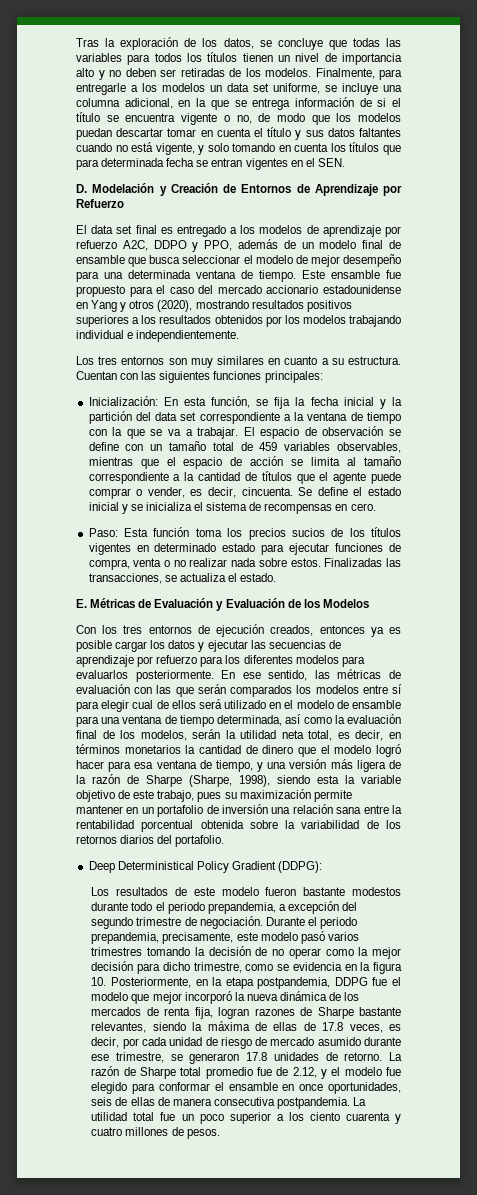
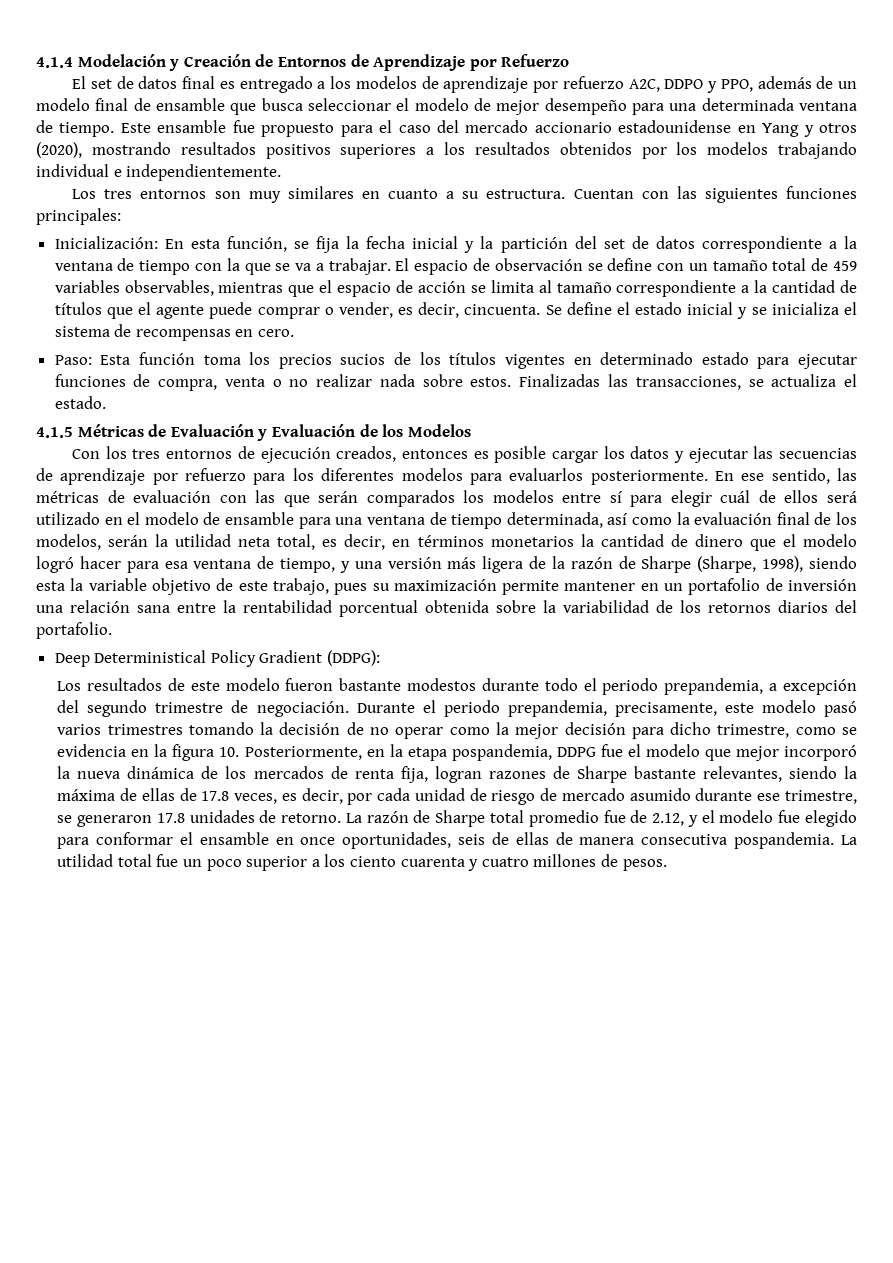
- Tras la exploración de los datos, se concluye que todas las variables para todos los títulos tienen un nivel de importancia alto y no deben ser retiradas de los modelos. Finalmente, para entregarle a los modelos un data set uniforme, se incluye una columna adicional, en la que se entrega información de si el título se encuentra vigente o no, de modo que los modelos puedan descartar tomar en cuenta el título y sus datos faltantes cuando no está vigente, y solo tomando en cuenta los títulos que para determinada fecha se entran vigentes en el SEN.
- D. Modelación y Creación de Entornos de Aprendizaje por Refuerzo
+ 4.1.4 Modelación y Creación de Entornos de Aprendizaje por Refuerzo
- El data set final es entregado a los modelos de aprendizaje por refuerzo A2C, DDPO y PPO, además de un modelo final de ensamble que busca seleccionar el modelo de mejor desempeño para una determinada ventana de tiempo.
+ El set de datos final es entregado a los modelos de aprendizaje por refuerzo A2C, DDPO y PPO, además de un modelo final de ensamble que busca seleccionar el modelo de mejor desempeño para una determinada ventana de tiempo.
- Inicialización: En esta función, se fija la fecha inicial y la partición del data set correspondiente a la ventana de tiempo con la que se va a trabajar.
+ Inicialización: En esta función, se fija la fecha inicial y la partición del set de datos correspondiente a la ventana de tiempo con la que se va a trabajar.
- E. Métricas de Evaluación y Evaluación de los Modelos
+ 4.1.5 Métricas de Evaluación y Evaluación de los Modelos
- Con los tres entornos de ejecución creados, entonces ya es posible cargar los datos y ejecutar las secuencias de aprendizaje por refuerzo para los diferentes modelos para evaluarlos posteriormente.
+ Con los tres entornos de ejecución creados, entonces es posible cargar los datos y ejecutar las secuencias de aprendizaje por refuerzo para los diferentes modelos para evaluarlos posteriormente.
- En ese sentido, las métricas de evaluación con las que serán comparados los modelos entre sí para elegir cual de ellos será utilizado en el modelo de ensamble para una ventana de tiempo determinada, así como la evaluación final de los modelos, serán la utilidad neta total, es decir, en términos monetarios la cantidad de dinero que el modelo logró hacer para esa ventana de tiempo, y una versión más ligera de la razón de Sharpe (Sharpe, 1998), siendo esta la variable objetivo de este trabajo, pues su maximización permite mantener en un portafolio de inversión una relación sana entre la rentabilidad porcentual obtenida sobre la variabilidad de los retornos diarios del portafolio.
+ En ese sentido, las métricas de evaluación con las que serán comparados los modelos entre sí para elegir cuál de ellos será utilizado en el modelo de ensamble para una ventana de tiempo determinada, así como la evaluación final de los modelos, serán la utilidad neta total, es decir, en términos monetarios la cantidad de dinero que el modelo logró hacer para esa ventana de tiempo, y una versión más ligera de la razón de Sharpe (Sharpe, 1998), siendo esta la variable objetivo de este trabajo, pues su maximización permite mantener en un portafolio de inversión una relación sana entre la rentabilidad porcentual obtenida sobre la variabilidad de los retornos diarios del portafolio.
- Durante el periodo prepandemia, precisamente, este modelo pasó varios trimestres tomando la decisión de no operar como la mejor decisión para dicho trimestre, como se evidencia en la figura 10. Posteriormente, en la etapa postpandemia, DDPG fue el modelo que mejor incorporó la nueva dinámica de los mercados de renta fija, logran razones de Sharpe bastante relevantes, siendo la máxima de ellas de 17.8 veces, es decir, por cada unidad de riesgo de mercado asumido durante ese trimestre, se generaron 17.8 unidades de retorno.
+ Durante el periodo prepandemia, precisamente, este modelo pasó varios trimestres tomando la decisión de no operar como la mejor decisión para dicho trimestre, como se evidencia en la figura 10. Posteriormente, en la etapa pospandemia, DDPG fue el modelo que mejor incorporó la nueva dinámica de los mercados de renta fija, logran razones de Sharpe bastante relevantes, siendo la máxima de ellas de 17.8 veces, es decir, por cada unidad de riesgo de mercado asumido durante ese trimestre, se generaron 17.8 unidades de retorno.
- La razón de Sharpe total promedio fue de 2.12, y el modelo fue elegido para conformar el ensamble en once oportunidades, seis de ellas de manera consecutiva postpandemia.
+ La razón de Sharpe total promedio fue de 2.12, y el modelo fue elegido para conformar el ensamble en once oportunidades, seis de ellas de manera consecutiva pospandemia.

